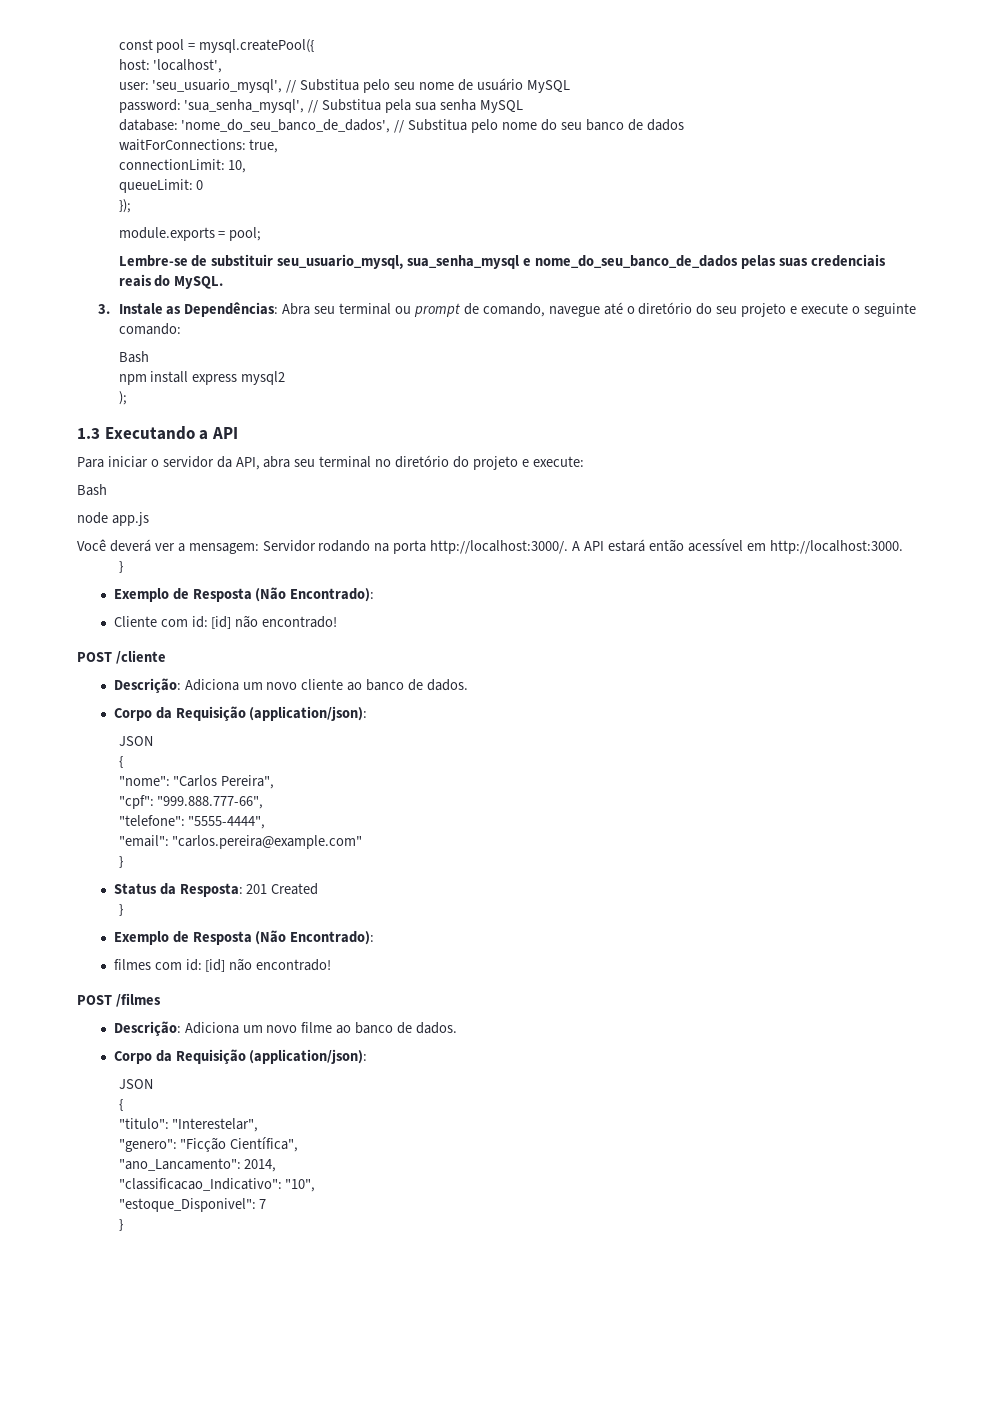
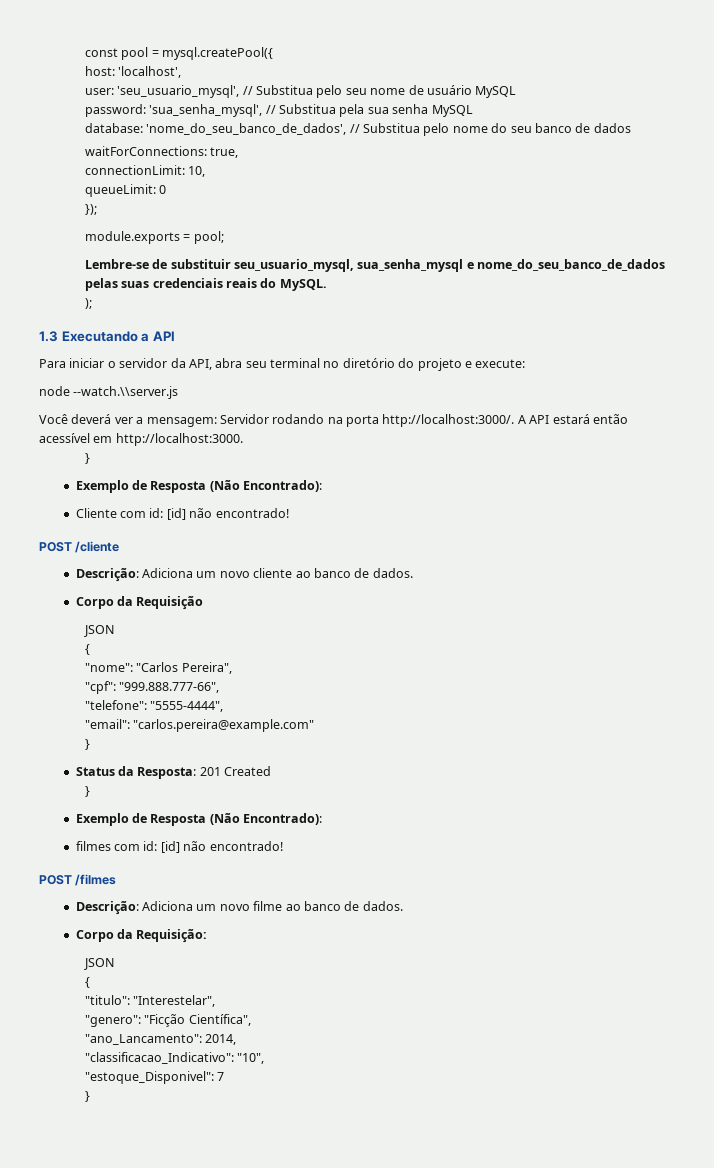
- 3. Instale as Dependências: Abra seu terminal ou prompt de comando, navegue até o diretório do seu projeto e execute o seguinte comando:
- Bash
- npm install express mysql2
  Para iniciar o servidor da API, abra seu terminal no diretório do projeto e execute:
- Bash
- node app.js
+ node --watch.\\server.js
  Descrição: Adiciona um novo cliente ao banco de dados.
- Corpo da Requisição (application/json):
+ Corpo da Requisição
  Descrição: Adiciona um novo filme ao banco de dados.
- Corpo da Requisição (application/json):
+ Corpo da Requisição:

